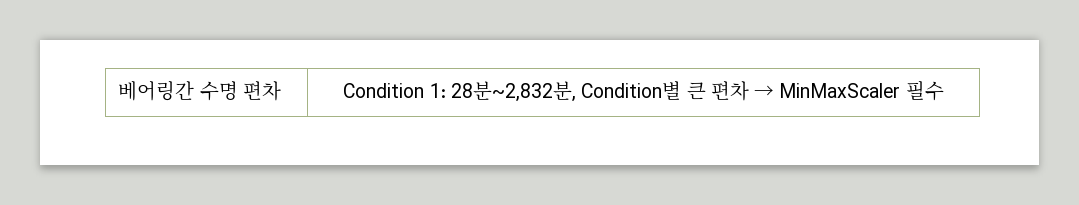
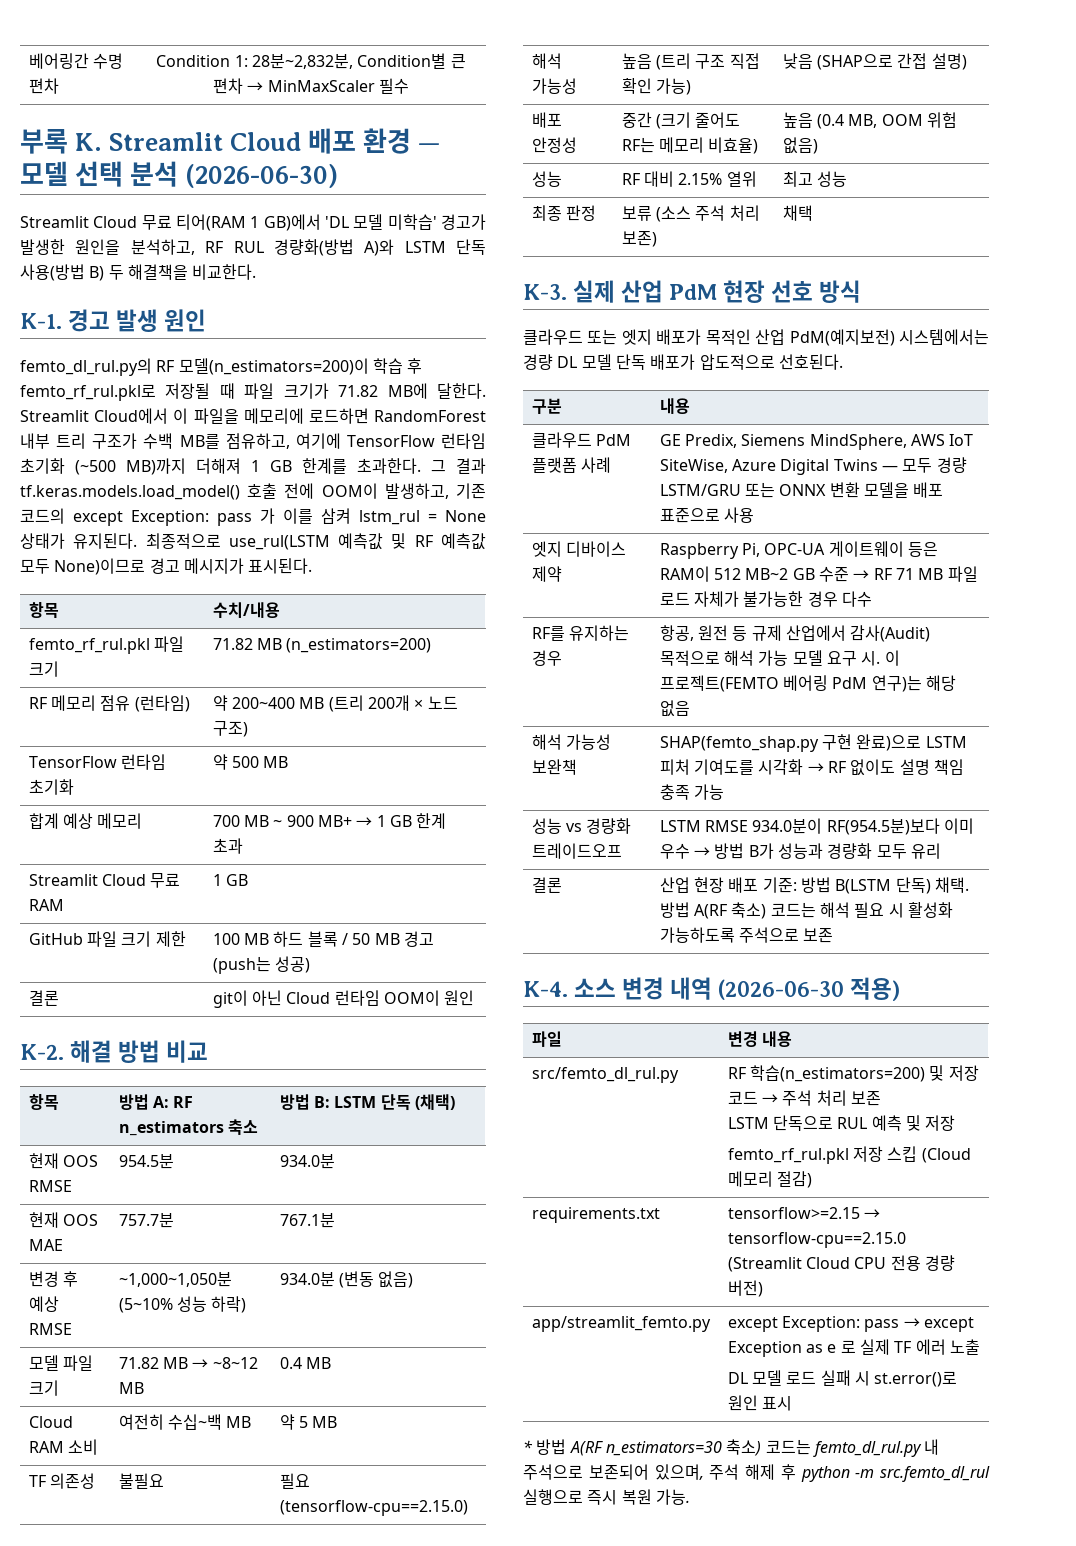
+ 부록 K. Streamlit Cloud 배포 환경 — 모델 선택 분석 (2026-06-30)
+ Streamlit Cloud 무료 티어(RAM 1 GB)에서 'DL 모델 미학습' 경고가 발생한 원인을 분석하고, RF RUL 경량화(방법 A)와 LSTM 단독 사용(방법 B) 두 해결책을 비교한다.
+ K-1. 경고 발생 원인
+ femto_dl_rul.py의 RF 모델(n_estimators=200)이 학습 후 femto_rf_rul.pkl로 저장될 때 파일 크기가 71.82 MB에 달한다. Streamlit Cloud에서 이 파일을 메모리에 로드하면 RandomForest 내부 트리 구조가 수백 MB를 점유하고, 여기에 TensorFlow 런타임 초기화 (~500 MB)까지 더해져 1 GB 한계를 초과한다. 그 결과 tf.keras.models.load_model() 호출 전에 OOM이 발생하고, 기존 코드의 except Exception: pass 가 이를 삼켜 lstm_rul = None 상태가 유지된다. 최종적으로 use_rul(LSTM 예측값 및 RF 예측값 모두 None)이므로 경고 메시지가 표시된다.
+ 항목 | 수치/내용
+ femto_rf_rul.pkl 파일 크기 | 71.82 MB (n_estimators=200)
+ RF 메모리 점유 (런타임) | 약 200~400 MB (트리 200개 × 노드 구조)
+ TensorFlow 런타임 초기화 | 약 500 MB
+ 합계 예상 메모리 | 700 MB ~ 900 MB+ → 1 GB 한계 초과
+ Streamlit Cloud 무료 RAM | 1 GB
+ GitHub 파일 크기 제한 | 100 MB 하드 블록 / 50 MB 경고 (push는 성공)
+ 결론 | git이 아닌 Cloud 런타임 OOM이 원인
+ K-2. 해결 방법 비교
+ 항목 | 방법 A: RF n_estimators 축소 | 방법 B: LSTM 단독 (채택)
+ 현재 OOS RMSE | 954.5분 | 934.0분
+ 현재 OOS MAE | 757.7분 | 767.1분
+ 변경 후 예상 RMSE | ~1,000~1,050분 (5~10% 성능 하락) | 934.0분 (변동 없음)
+ 모델 파일 크기 | 71.82 MB → ~8~12 MB | 0.4 MB
+ Cloud RAM 소비 | 여전히 수십~백 MB | 약 5 MB
+ TF 의존성 | 불필요 | 필요 (tensorflow-cpu==2.15.0)
+ 해석 가능성 | 높음 (트리 구조 직접 확인 가능) | 낮음 (SHAP으로 간접 설명)
+ 배포 안정성 | 중간 (크기 줄어도 RF는 메모리 비효율) | 높음 (0.4 MB, OOM 위험 없음)
+ 성능 | RF 대비 2.15% 열위 | 최고 성능
+ 최종 판정 | 보류 (소스 주석 처리 보존) | 채택
+ K-3. 실제 산업 PdM 현장 선호 방식
+ 클라우드 또는 엣지 배포가 목적인 산업 PdM(예지보전) 시스템에서는 경량 DL 모델 단독 배포가 압도적으로 선호된다.
+ 구분 | 내용
+ 클라우드 PdM 플랫폼 사례 | GE Predix, Siemens MindSphere, AWS IoT SiteWise, Azure Digital Twins — 모두 경량 LSTM/GRU 또는 ONNX 변환 모델을 배포 표준으로 사용
+ 엣지 디바이스 제약 | Raspberry Pi, OPC-UA 게이트웨이 등은 RAM이 512 MB~2 GB 수준 → RF 71 MB 파일 로드 자체가 불가능한 경우 다수
+ RF를 유지하는 경우 | 항공, 원전 등 규제 산업에서 감사(Audit) 목적으로 해석 가능 모델 요구 시. 이 프로젝트(FEMTO 베어링 PdM 연구)는 해당 없음
+ 해석 가능성 보완책 | SHAP(femto_shap.py 구현 완료)으로 LSTM 피처 기여도를 시각화 → RF 없이도 설명 책임 충족 가능
+ 성능 vs 경량화 트레이드오프 | LSTM RMSE 934.0분이 RF(954.5분)보다 이미 우수 → 방법 B가 성능과 경량화 모두 유리
+ 결론 | 산업 현장 배포 기준: 방법 B(LSTM 단독) 채택. 방법 A(RF 축소) 코드는 해석 필요 시 활성화 가능하도록 주석으로 보존
+ K-4. 소스 변경 내역 (2026-06-30 적용)
+ 파일 | 변경 내용
+ src/femto_dl_rul.py | RF 학습(n_estimators=200) 및 저장 코드 → 주석 처리 보존
+ LSTM 단독으로 RUL 예측 및 저장
+ femto_rf_rul.pkl 저장 스킵 (Cloud 메모리 절감)
+ requirements.txt | tensorflow>=2.15 → tensorflow-cpu==2.15.0 (Streamlit Cloud CPU 전용 경량 버전)
+ app/streamlit_femto.py | except Exception: pass → except Exception as e 로 실제 TF 에러 노출
+ DL 모델 로드 실패 시 st.error()로 원인 표시
+ * 방법 A(RF n_estimators=30 축소) 코드는 femto_dl_rul.py 내 주석으로 보존되어 있으며, 주석 해제 후 python -m src.femto_dl_rul 실행으로 즉시 복원 가능.

